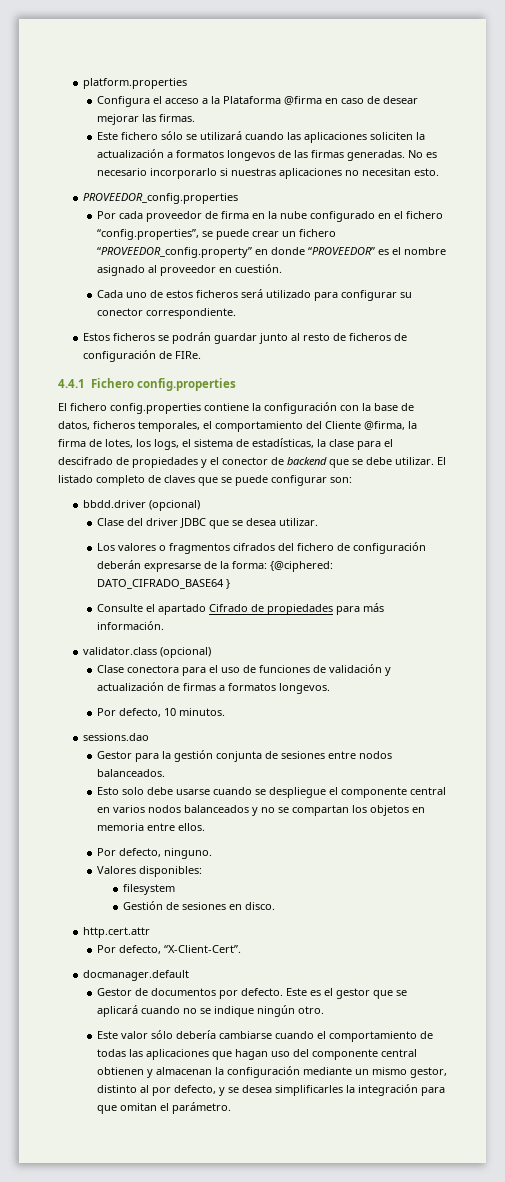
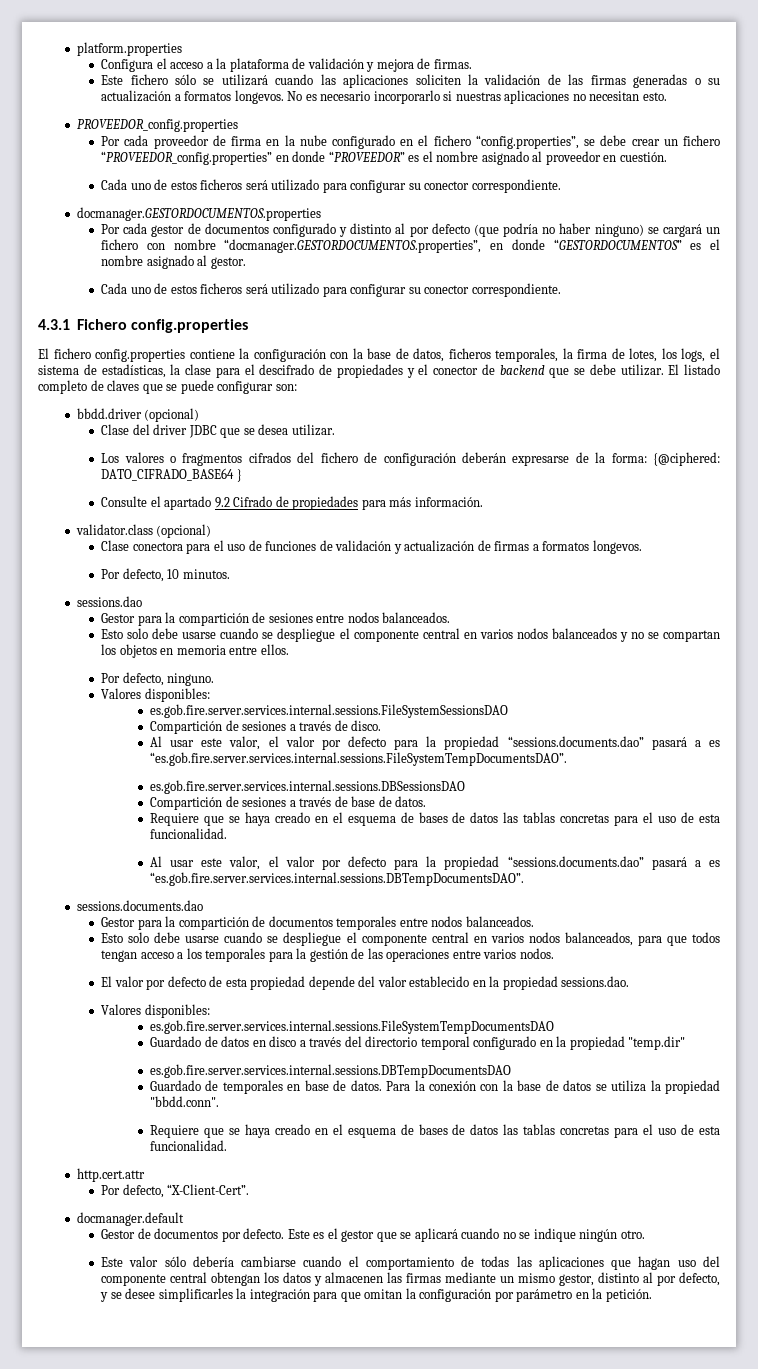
- Configura el acceso a la Plataforma @firma en caso de desear mejorar las firmas.
+ Configura el acceso a la plataforma de validación y mejora de firmas.
- Este fichero sólo se utilizará cuando las aplicaciones soliciten la actualización a formatos longevos de las firmas generadas.
+ Este fichero sólo se utilizará cuando las aplicaciones soliciten la validación de las firmas generadas o su actualización a formatos longevos.
- Por cada proveedor de firma en la nube configurado en el fichero “config.properties”, se puede crear un fichero “PROVEEDOR_config.property” en donde “PROVEEDOR” es el nombre asignado al proveedor en cuestión.
+ Por cada proveedor de firma en la nube configurado en el fichero “config.properties”, se debe crear un fichero “PROVEEDOR_config.properties” en donde “PROVEEDOR” es el nombre asignado al proveedor en cuestión.
- Estos ficheros se podrán guardar junto al resto de ficheros de configuración de FIRe.
- 4.4.1 Fichero config.properties
+ docmanager.GESTORDOCUMENTOS.properties
+ Por cada gestor de documentos configurado y distinto al por defecto (que podría no haber ninguno) se cargará un fichero con nombre “docmanager.GESTORDOCUMENTOS.properties”, en donde “GESTORDOCUMENTOS” es el nombre asignado al gestor.
+ Cada uno de estos ficheros será utilizado para configurar su conector correspondiente.
+ 4.3.1 Fichero config.properties
- El fichero config.properties contiene la configuración con la base de datos, ficheros temporales, el comportamiento del Cliente @firma, la firma de lotes, los logs, el sistema de estadísticas, la clase para el descifrado de propiedades y el conector de backend que se debe utilizar.
+ El fichero config.properties contiene la configuración con la base de datos, ficheros temporales, la firma de lotes, los logs, el sistema de estadísticas, la clase para el descifrado de propiedades y el conector de backend que se debe utilizar.
- Consulte el apartado Cifrado de propiedades para más información.
+ Consulte el apartado 9.2 Cifrado de propiedades para más información.
- Gestor para la gestión conjunta de sesiones entre nodos balanceados.
+ Gestor para la compartición de sesiones entre nodos balanceados.
- filesystem
- Gestión de sesiones en disco.
+ es.gob.fire.server.services.internal.sessions.FileSystemSessionsDAO
+ Compartición de sesiones a través de disco.
+ Al usar este valor, el valor por defecto para la propiedad “sessions.documents.dao” pasará a es “es.gob.fire.server.services.internal.sessions.FileSystemTempDocumentsDAO”.
+ es.gob.fire.server.services.internal.sessions.DBSessionsDAO
+ Compartición de sesiones a través de base de datos.
+ Requiere que se haya creado en el esquema de bases de datos las tablas concretas para el uso de esta funcionalidad.
+ Al usar este valor, el valor por defecto para la propiedad “sessions.documents.dao” pasará a es “es.gob.fire.server.services.internal.sessions.DBTempDocumentsDAO”.
+ sessions.documents.dao
+ Gestor para la compartición de documentos temporales entre nodos balanceados.
+ Esto solo debe usarse cuando se despliegue el componente central en varios nodos balanceados, para que todos tengan acceso a los temporales para la gestión de las operaciones entre varios nodos.
+ El valor por defecto de esta propiedad depende del valor establecido en la propiedad sessions.dao.
+ Valores disponibles:
+ es.gob.fire.server.services.internal.sessions.FileSystemTempDocumentsDAO
+ Guardado de datos en disco a través del directorio temporal configurado en la propiedad "temp.dir"
+ es.gob.fire.server.services.internal.sessions.DBTempDocumentsDAO
+ Guardado de temporales en base de datos. Para la conexión con la base de datos se utiliza la propiedad "bbdd.conn".
+ Requiere que se haya creado en el esquema de bases de datos las tablas concretas para el uso de esta funcionalidad.
- Este valor sólo debería cambiarse cuando el comportamiento de todas las aplicaciones que hagan uso del componente central obtienen y almacenan la configuración mediante un mismo gestor, distinto al por defecto, y se desea simplificarles la integración para que omitan el parámetro.
+ Este valor sólo debería cambiarse cuando el comportamiento de todas las aplicaciones que hagan uso del componente central obtengan los datos y almacenen las firmas mediante un mismo gestor, distinto al por defecto, y se desee simplificarles la integración para que omitan la configuración por parámetro en la petición.

